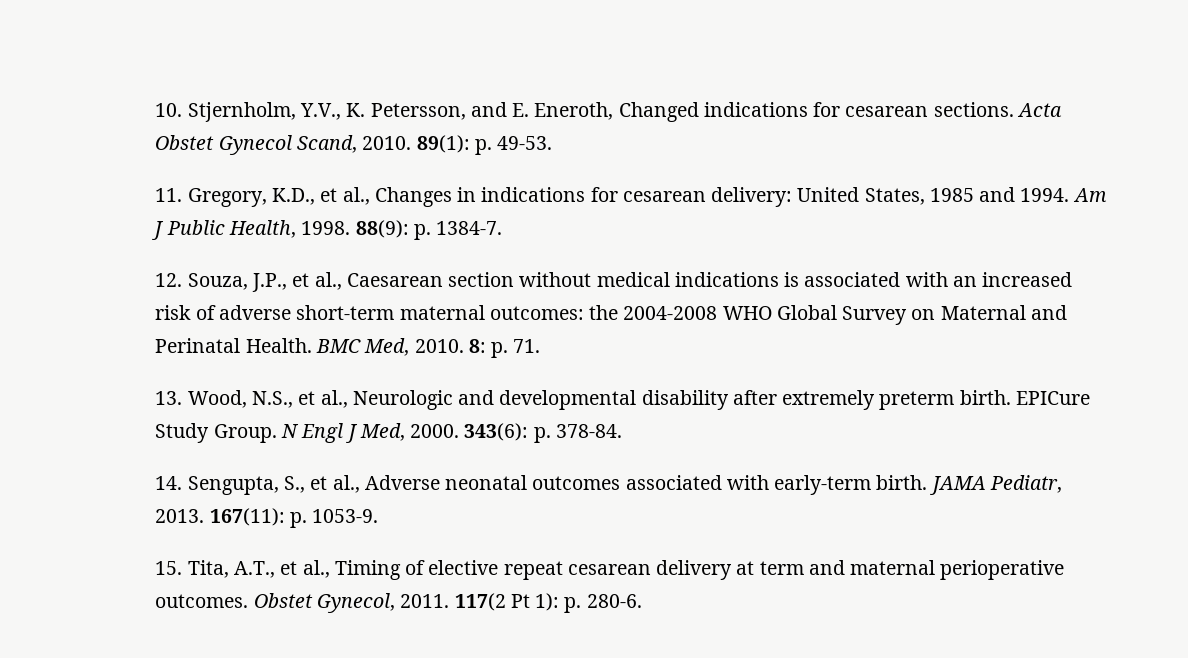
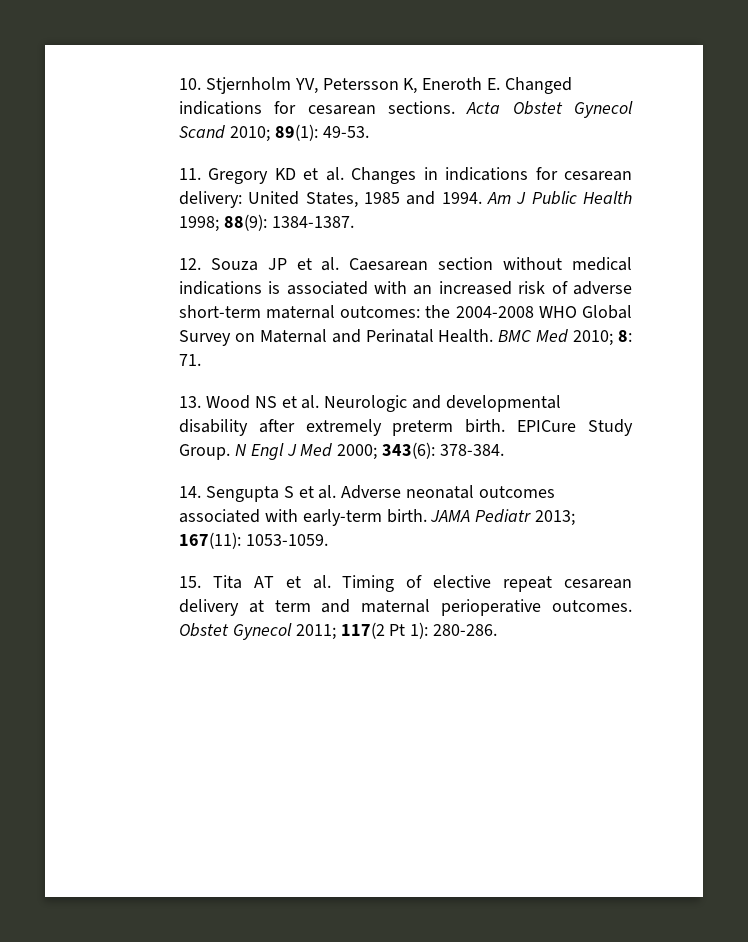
- 10. Stjernholm, Y.V., K. Petersson, and E. Eneroth, Changed indications for cesarean sections.
+ 10. Stjernholm YV, Petersson K, Eneroth E. Changed indications for cesarean sections.
- Acta Obstet Gynecol Scand, 2010. 89(1): p. 49-53.
- 11. Gregory, K.D., et al., Changes in indications for cesarean delivery: United States, 1985 and 1994.
+ Acta Obstet Gynecol Scand 2010; 89(1): 49-53.
+ 11. Gregory KD et al. Changes in indications for cesarean delivery: United States, 1985 and 1994.
- Am J Public Health, 1998. 88(9): p. 1384-7.
- 12. Souza, J.P., et al., Caesarean section without medical indications is associated with an increased risk of adverse short-term maternal outcomes: the 2004-2008 WHO Global Survey on Maternal and Perinatal Health.
+ Am J Public Health 1998; 88(9): 1384-1387.
+ 12. Souza JP et al. Caesarean section without medical indications is associated with an increased risk of adverse short-term maternal outcomes: the 2004-2008 WHO Global Survey on Maternal and Perinatal Health.
- BMC Med, 2010. 8: p. 71.
- 13. Wood, N.S., et al., Neurologic and developmental disability after extremely preterm birth.
+ BMC Med 2010; 8: 71.
+ 13. Wood NS et al. Neurologic and developmental disability after extremely preterm birth.
- N Engl J Med, 2000. 343(6): p. 378-84.
- 14. Sengupta, S., et al., Adverse neonatal outcomes associated with early-term birth.
+ N Engl J Med 2000; 343(6): 378-384.
+ 14. Sengupta S et al. Adverse neonatal outcomes associated with early-term birth.
- JAMA Pediatr, 2013. 167(11): p. 1053-9.
- 15. Tita, A.T., et al., Timing of elective repeat cesarean delivery at term and maternal perioperative outcomes.
+ JAMA Pediatr 2013; 167(11): 1053-1059.
+ 15. Tita AT et al. Timing of elective repeat cesarean delivery at term and maternal perioperative outcomes.
- Obstet Gynecol, 2011. 117(2 Pt 1): p. 280-6.
+ Obstet Gynecol 2011; 117(2 Pt 1): 280-286.

